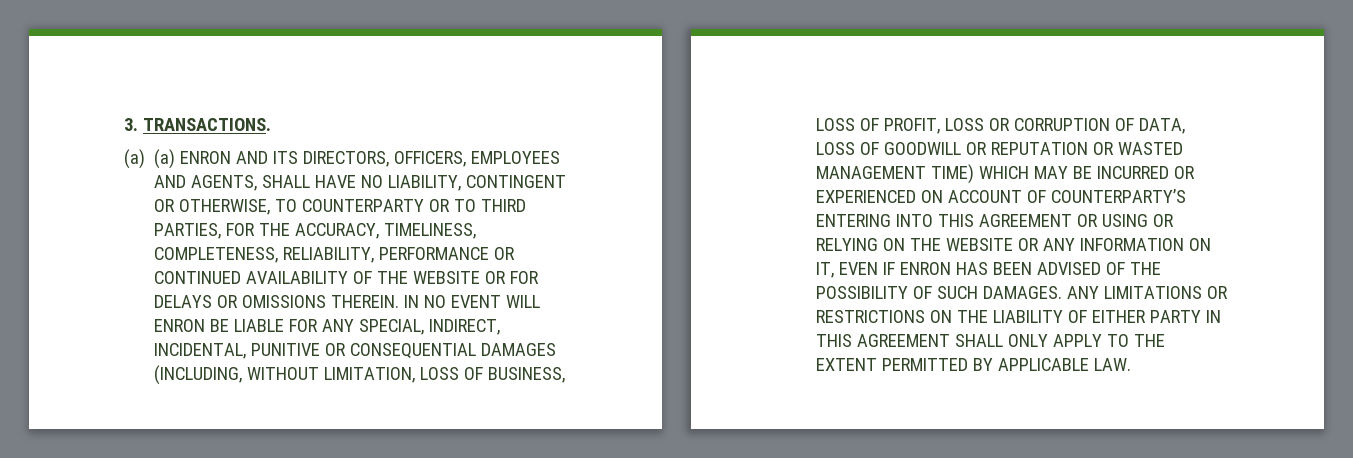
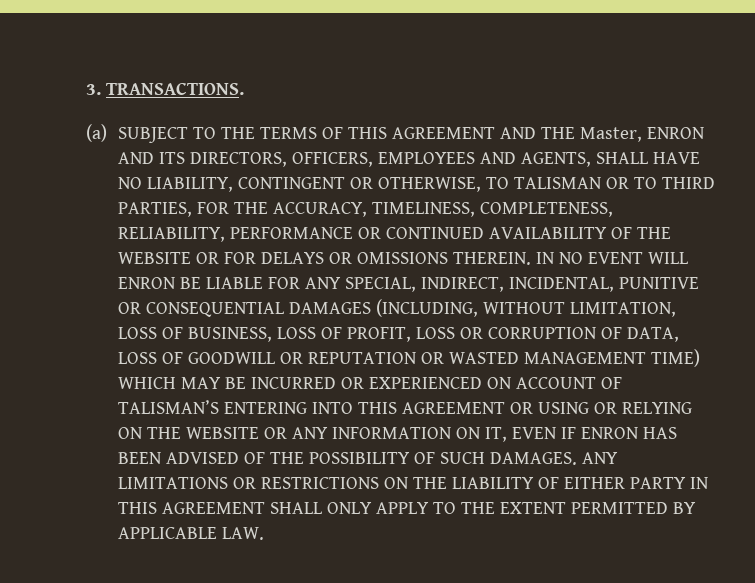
- (a) (a) ENRON AND ITS DIRECTORS, OFFICERS, EMPLOYEES AND AGENTS, SHALL HAVE NO LIABILITY, CONTINGENT OR OTHERWISE, TO COUNTERPARTY OR TO THIRD PARTIES, FOR THE ACCURACY, TIMELINESS, COMPLETENESS, RELIABILITY, PERFORMANCE OR CONTINUED AVAILABILITY OF THE WEBSITE OR FOR DELAYS OR OMISSIONS THEREIN.
+ (a) SUBJECT TO THE TERMS OF THIS AGREEMENT AND THE Master, ENRON AND ITS DIRECTORS, OFFICERS, EMPLOYEES AND AGENTS, SHALL HAVE NO LIABILITY, CONTINGENT OR OTHERWISE, TO TALISMAN OR TO THIRD PARTIES, FOR THE ACCURACY, TIMELINESS, COMPLETENESS, RELIABILITY, PERFORMANCE OR CONTINUED AVAILABILITY OF THE WEBSITE OR FOR DELAYS OR OMISSIONS THEREIN.
- IN NO EVENT WILL ENRON BE LIABLE FOR ANY SPECIAL, INDIRECT, INCIDENTAL, PUNITIVE OR CONSEQUENTIAL DAMAGES (INCLUDING, WITHOUT LIMITATION, LOSS OF BUSINESS, LOSS OF PROFIT, LOSS OR CORRUPTION OF DATA, LOSS OF GOODWILL OR REPUTATION OR WASTED MANAGEMENT TIME) WHICH MAY BE INCURRED OR EXPERIENCED ON ACCOUNT OF COUNTERPARTY’S ENTERING INTO THIS AGREEMENT OR USING OR RELYING ON THE WEBSITE OR ANY INFORMATION ON IT, EVEN IF ENRON HAS BEEN ADVISED OF THE POSSIBILITY OF SUCH DAMAGES.
+ IN NO EVENT WILL ENRON BE LIABLE FOR ANY SPECIAL, INDIRECT, INCIDENTAL, PUNITIVE OR CONSEQUENTIAL DAMAGES (INCLUDING, WITHOUT LIMITATION, LOSS OF BUSINESS, LOSS OF PROFIT, LOSS OR CORRUPTION OF DATA, LOSS OF GOODWILL OR REPUTATION OR WASTED MANAGEMENT TIME) WHICH MAY BE INCURRED OR EXPERIENCED ON ACCOUNT OF TALISMAN’S ENTERING INTO THIS AGREEMENT OR USING OR RELYING ON THE WEBSITE OR ANY INFORMATION ON IT, EVEN IF ENRON HAS BEEN ADVISED OF THE POSSIBILITY OF SUCH DAMAGES.

